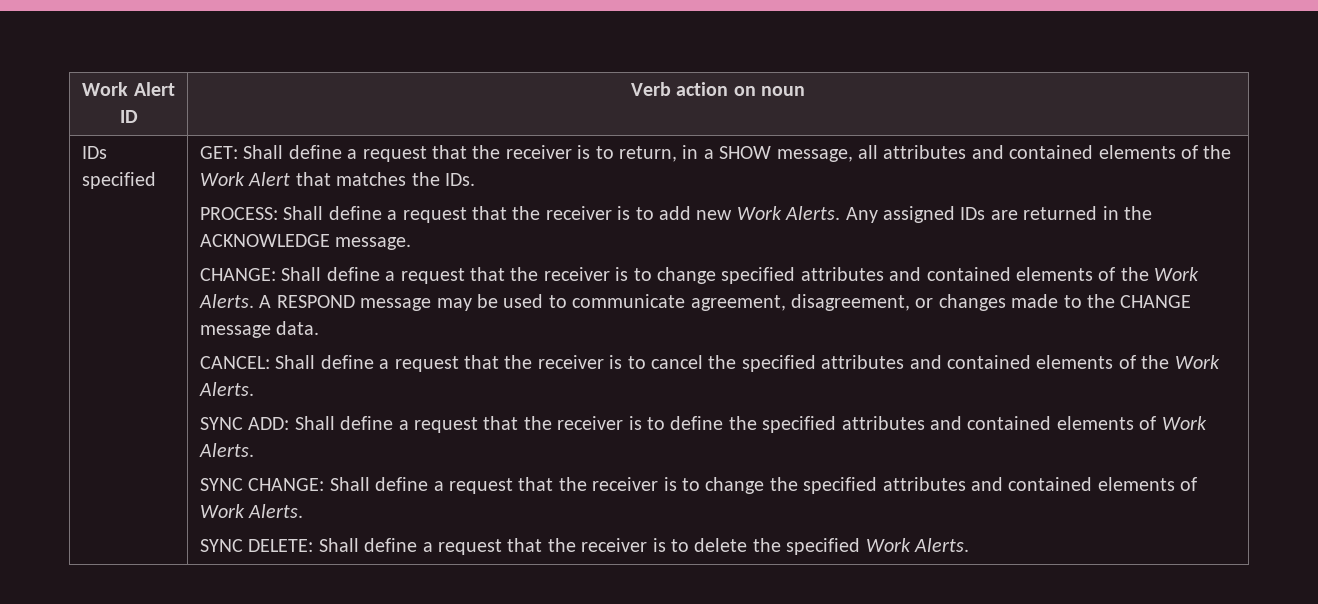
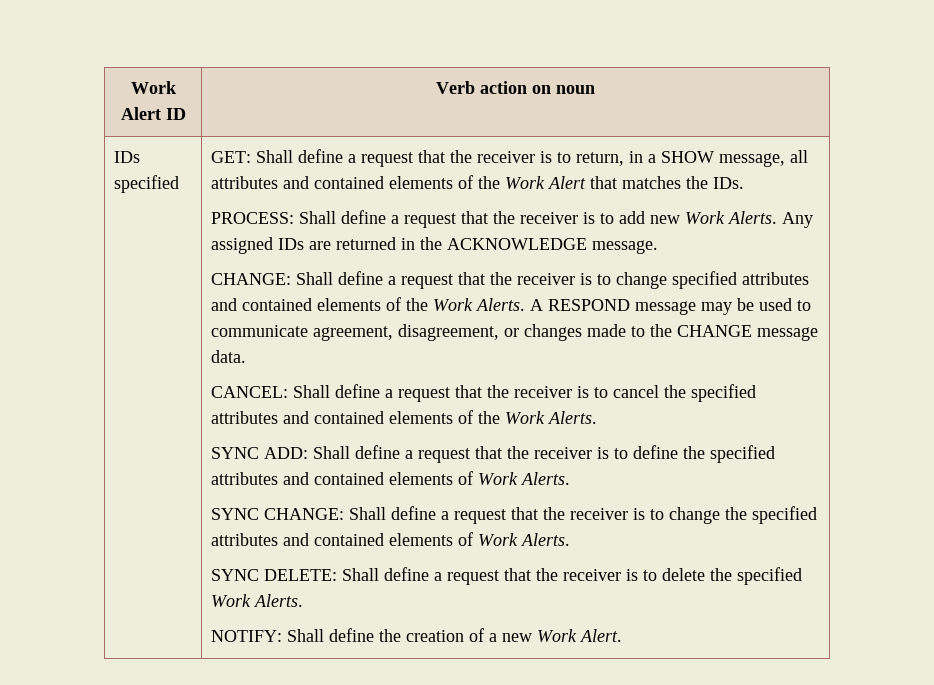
+ NOTIFY: Shall define the creation of a new Work Alert.

